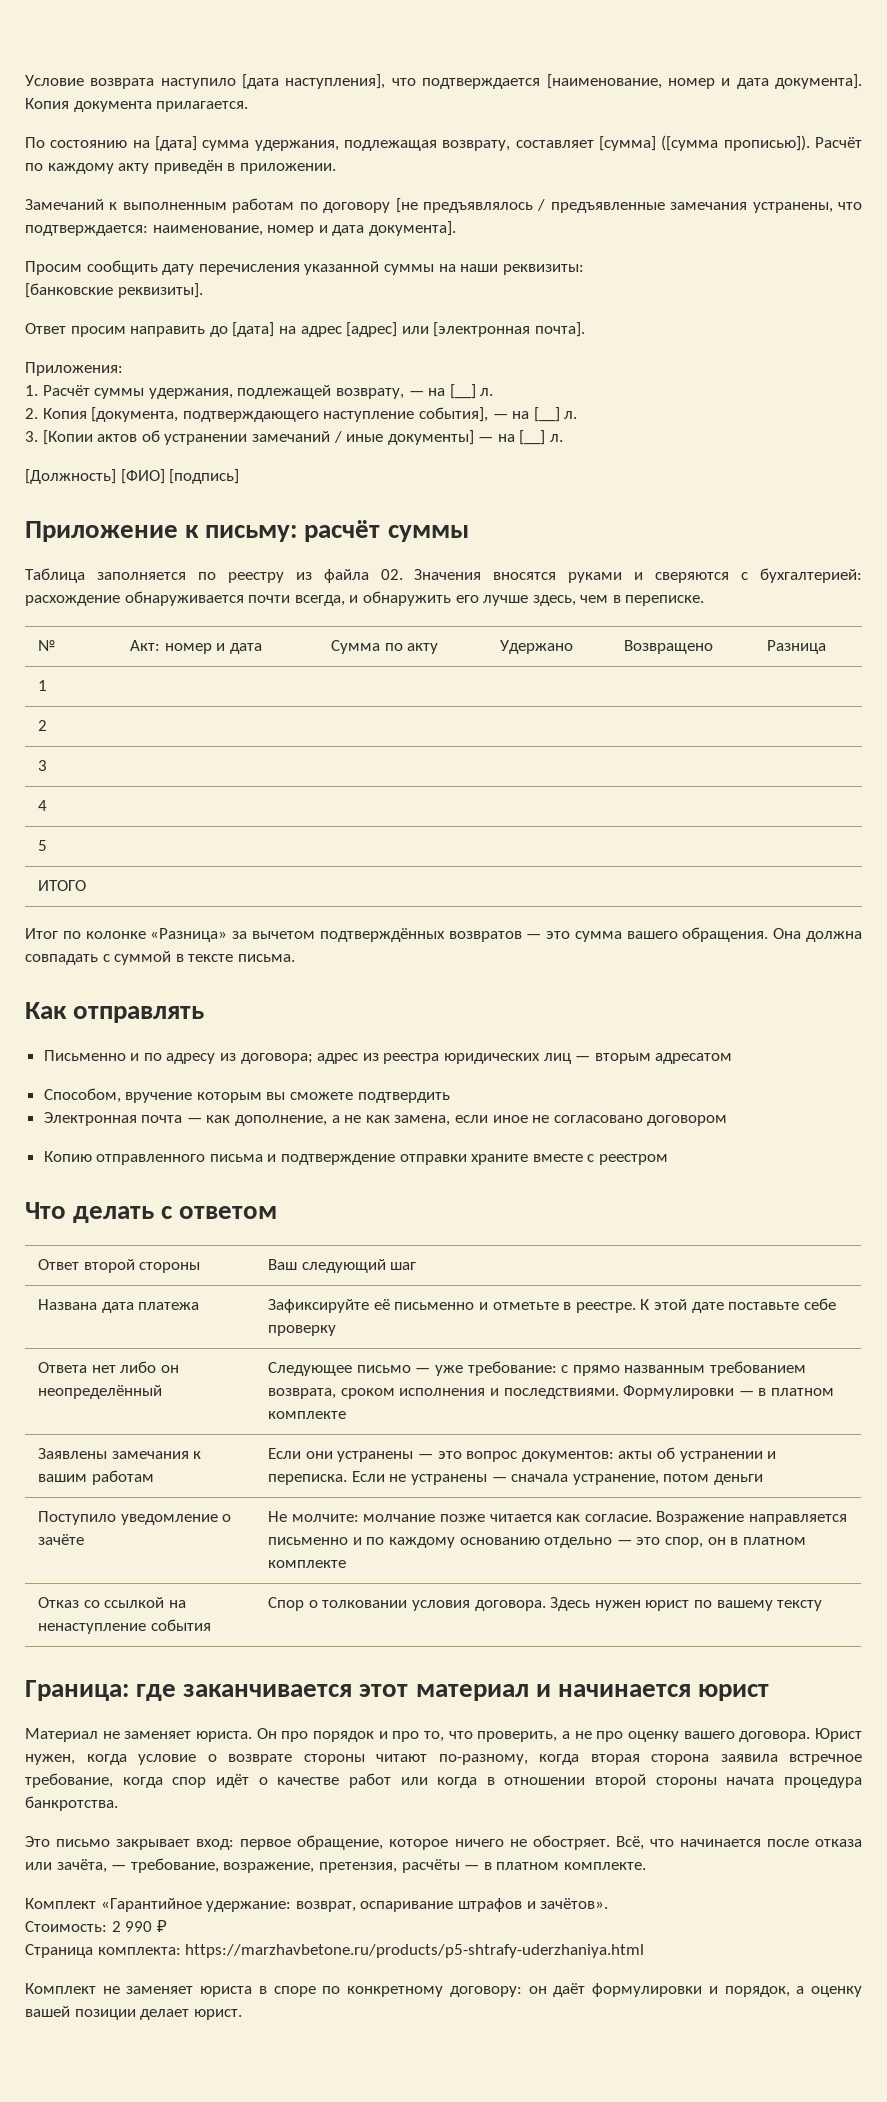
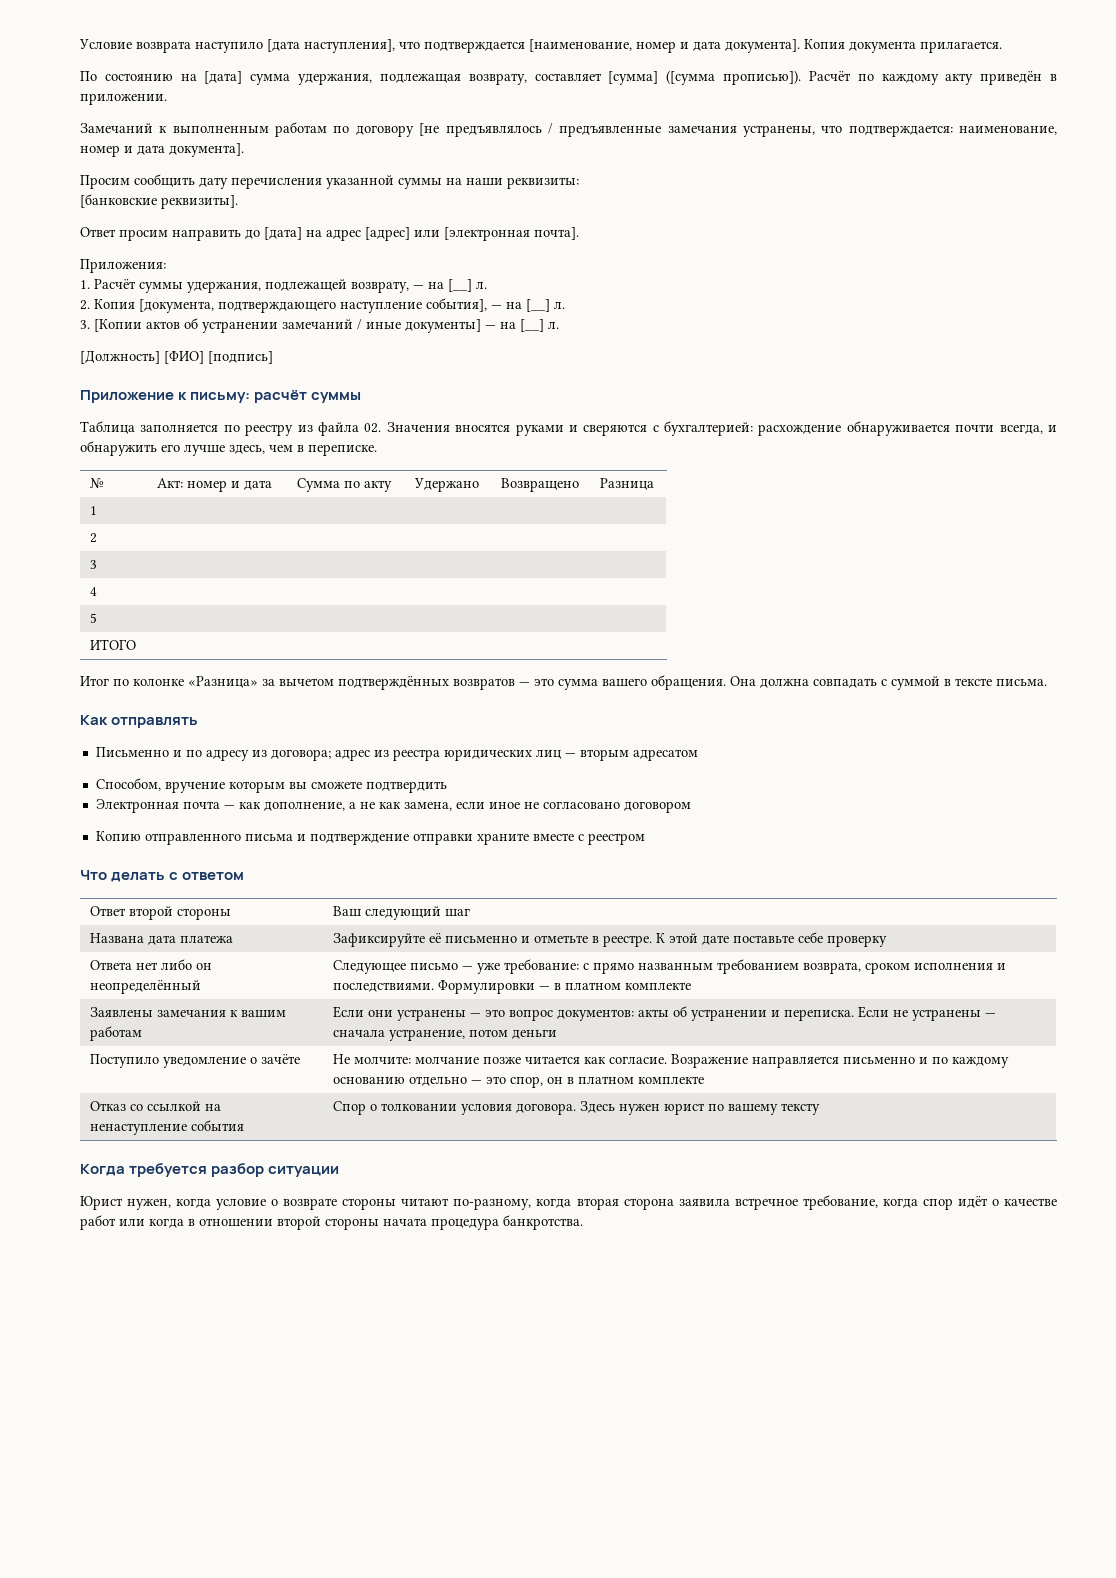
- Граница: где заканчивается этот материал и начинается юрист
- Материал не заменяет юриста. Он про порядок и про то, что проверить, а не про оценку вашего договора. Юрист нужен, когда условие о возврате стороны читают по-разному, когда вторая сторона заявила встречное требование, когда спор идёт о качестве работ или когда в отношении второй стороны начата процедура банкротства.
+ Когда требуется разбор ситуации
+ Юрист нужен, когда условие о возврате стороны читают по-разному, когда вторая сторона заявила встречное требование, когда спор идёт о качестве работ или когда в отношении второй стороны начата процедура банкротства.
- Это письмо закрывает вход: первое обращение, которое ничего не обостряет. Всё, что начинается после отказа или зачёта, — требование, возражение, претензия, расчёты — в платном комплекте.
- Комплект «Гарантийное удержание: возврат, оспаривание штрафов и зачётов».
- Стоимость: 2 990 ₽
- Страница комплекта: https://marzhavbetone.ru/products/p5-shtrafy-uderzhaniya.html
- Комплект не заменяет юриста в споре по конкретному договору: он даёт формулировки и порядок, а оценку вашей позиции делает юрист.

